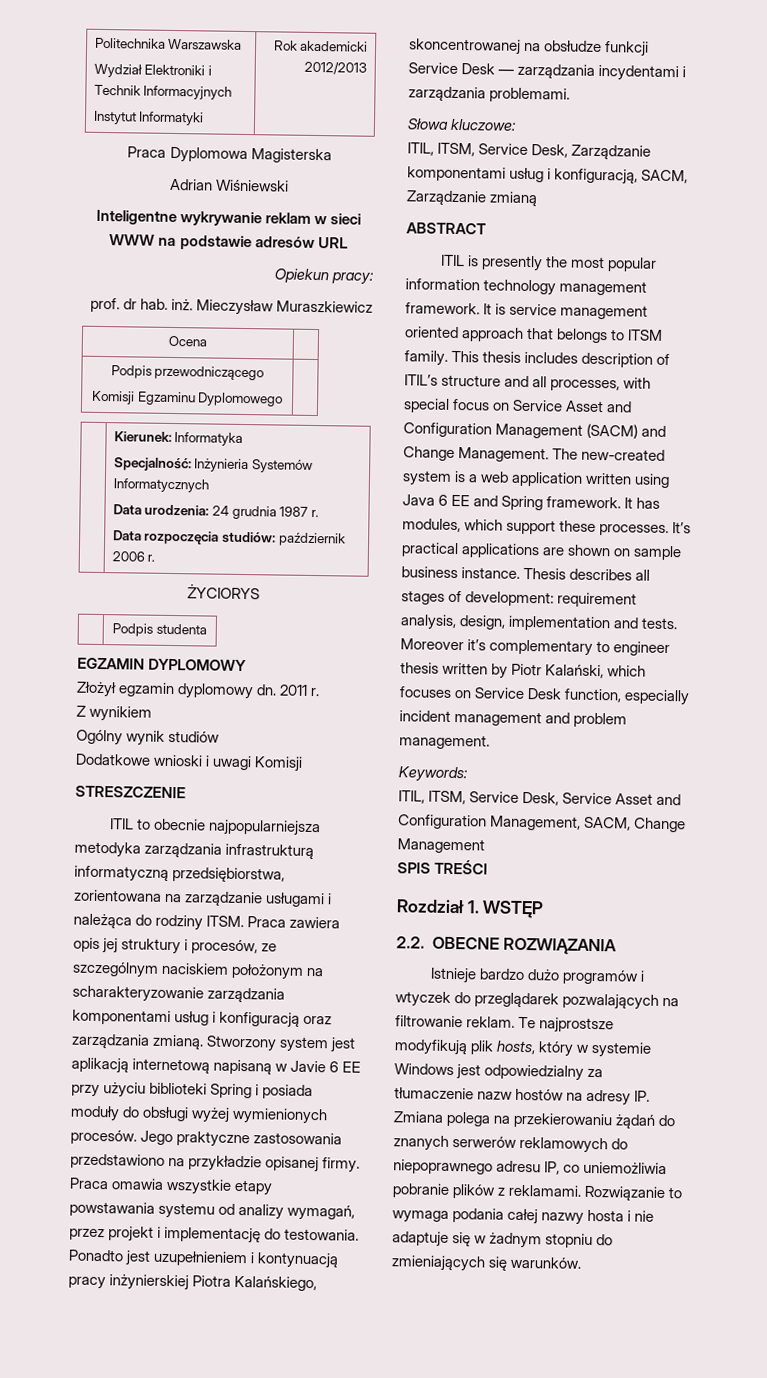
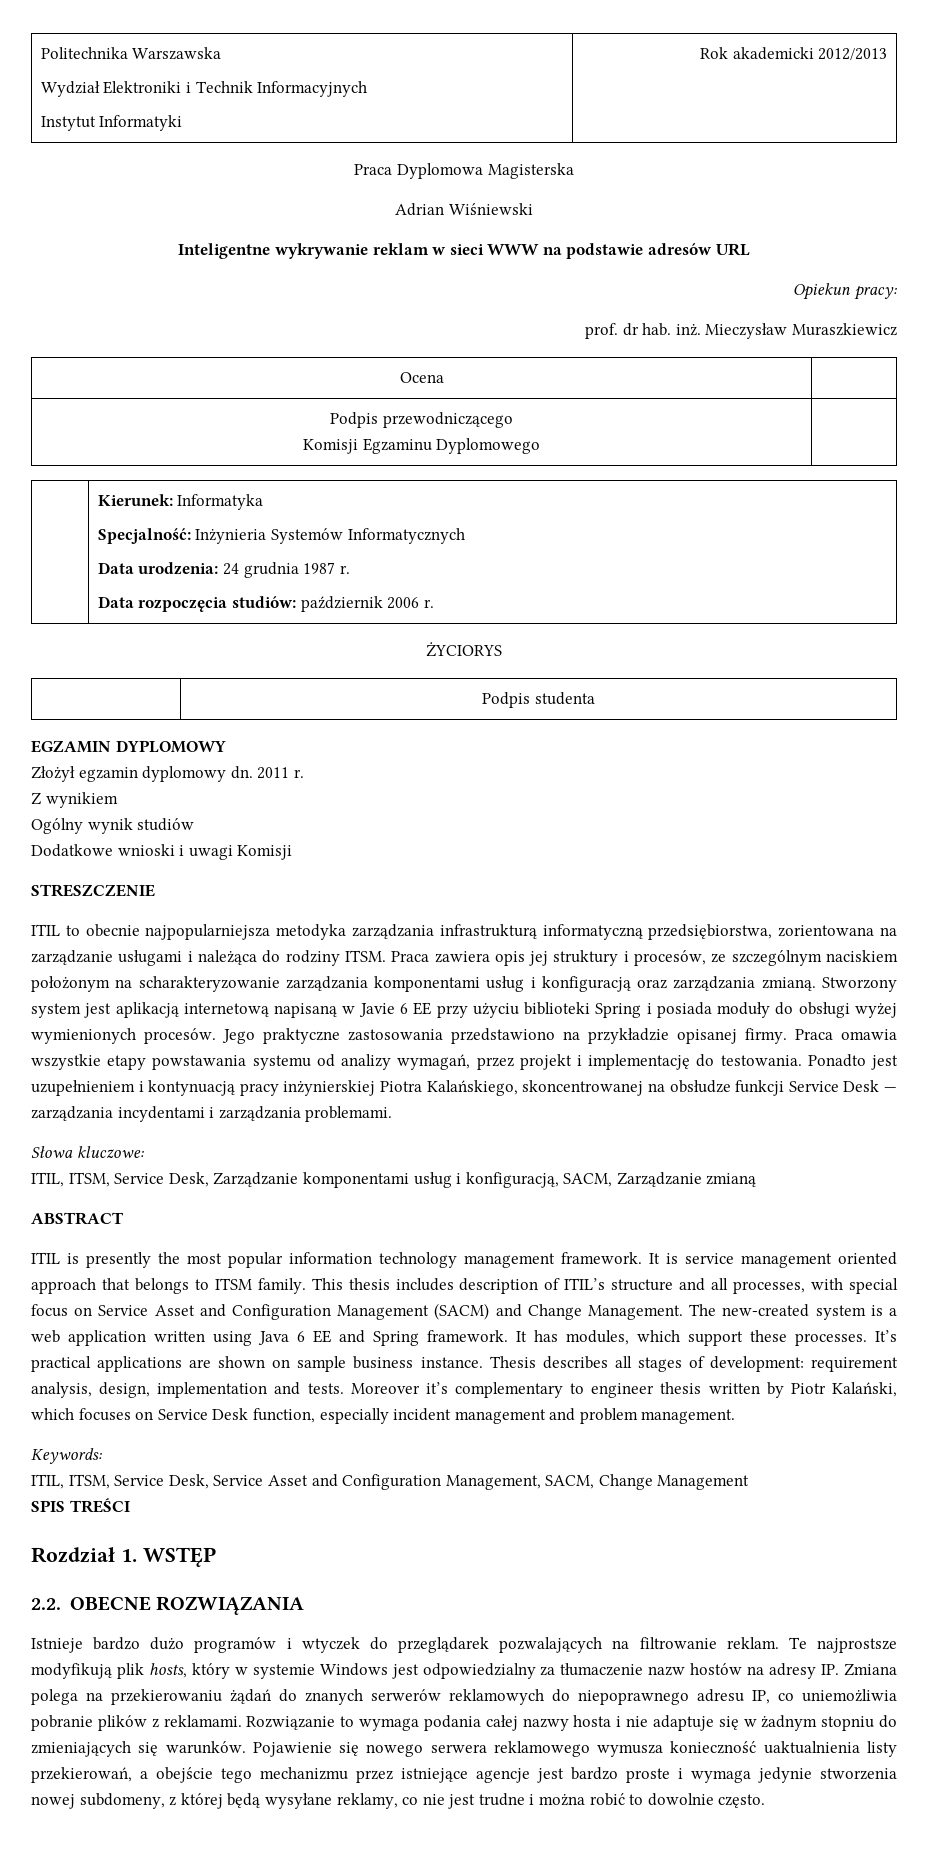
+ Pojawienie się nowego serwera reklamowego wymusza konieczność uaktualnienia listy przekierowań, a obejście tego mechanizmu przez istniejące agencje jest bardzo proste i wymaga jedynie stworzenia nowej subdomeny, z której będą wysyłane reklamy, co nie jest trudne i można robić to dowolnie często.

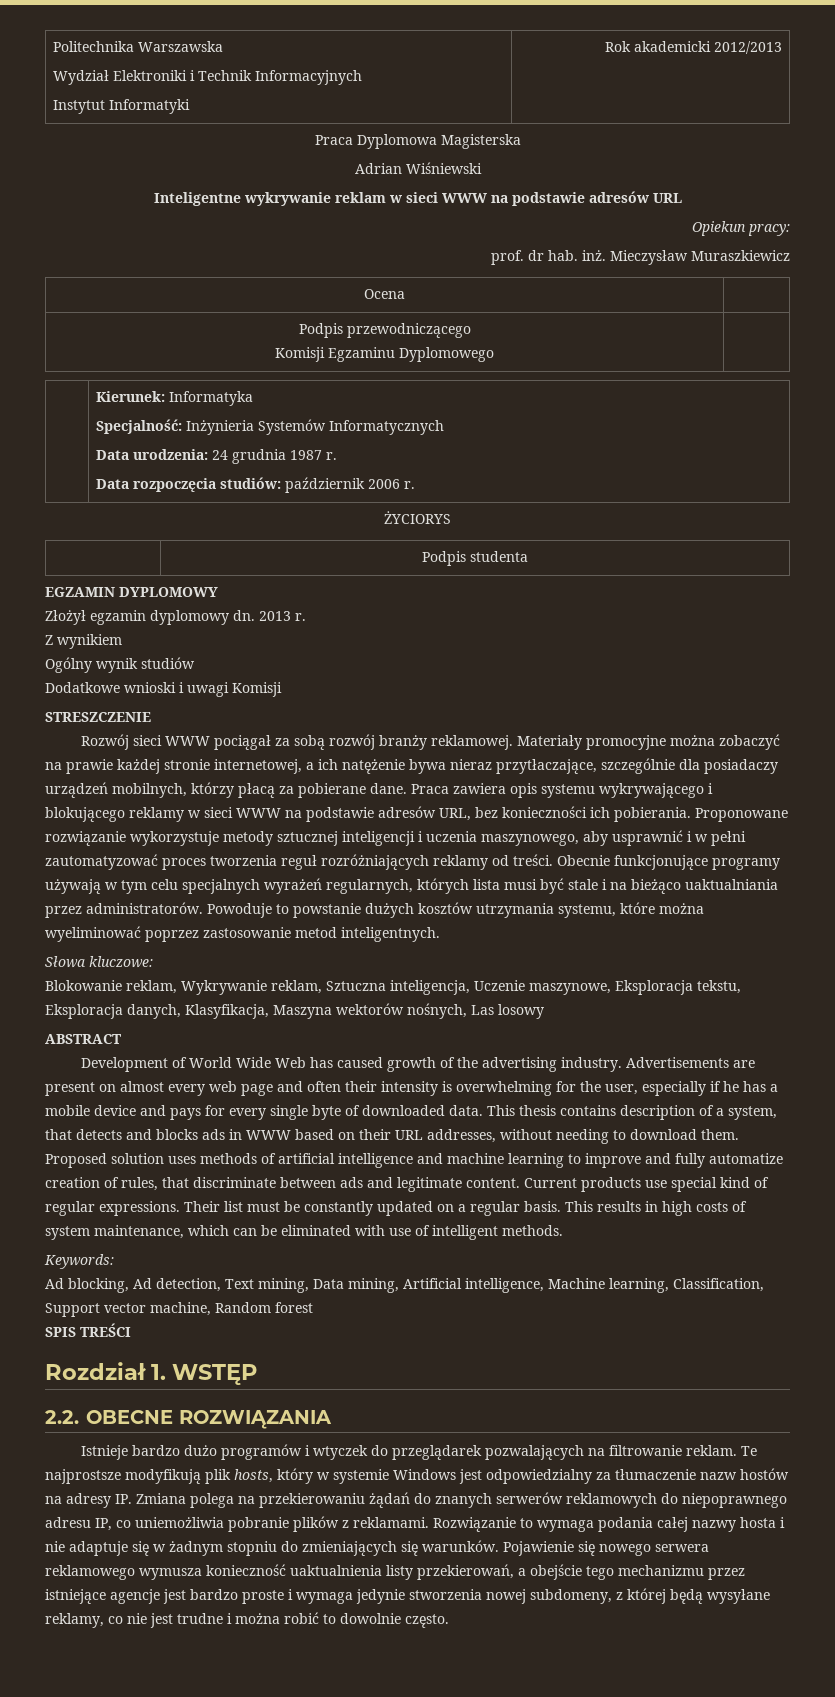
- 2011 r.
+ 2013 r.
- ITIL to obecnie najpopularniejsza metodyka zarządzania infrastrukturą informatyczną przedsiębiorstwa, zorientowana na zarządzanie usługami i należąca do rodziny ITSM. Praca zawiera opis jej struktury i procesów, ze szczególnym naciskiem położonym na scharakteryzowanie zarządzania komponentami usług i konfiguracją oraz zarządzania zmianą. Stworzony system jest aplikacją internetową napisaną w Javie 6 EE przy użyciu biblioteki Spring i posiada moduły do obsługi wyżej wymienionych procesów. Jego praktyczne zastosowania przedstawiono na przykładzie opisanej firmy. Praca omawia wszystkie etapy powstawania systemu od analizy wymagań, przez projekt i implementację do testowania. Ponadto jest uzupełnieniem i kontynuacją pracy inżynierskiej Piotra Kalańskiego, skoncentrowanej na obsłudze funkcji Service Desk — zarządzania incydentami i zarządzania problemami.
+ Rozwój sieci WWW pociągał za sobą rozwój branży reklamowej. Materiały promocyjne można zobaczyć na prawie każdej stronie internetowej, a ich natężenie bywa nieraz przytłaczające, szczególnie dla posiadaczy urządzeń mobilnych, którzy płacą za pobierane dane. Praca zawiera opis systemu wykrywającego i blokującego reklamy w sieci WWW na podstawie adresów URL, bez konieczności ich pobierania. Proponowane rozwiązanie wykorzystuje metody sztucznej inteligencji i uczenia maszynowego, aby usprawnić i w pełni zautomatyzować proces tworzenia reguł rozróżniających reklamy od treści. Obecnie funkcjonujące programy używają w tym celu specjalnych wyrażeń regularnych, których lista musi być stale i na bieżąco uaktualniania przez administratorów. Powoduje to powstanie dużych kosztów utrzymania systemu, które można wyeliminować poprzez zastosowanie metod inteligentnych.
  Słowa kluczowe:
- ITIL, ITSM, Service Desk, Zarządzanie komponentami usług i konfiguracją, SACM, Zarządzanie zmianą
+ Blokowanie reklam, Wykrywanie reklam, Sztuczna inteligencja, Uczenie maszynowe, Eksploracja tekstu, Eksploracja danych, Klasyfikacja, Maszyna wektorów nośnych, Las losowy
  ABSTRACT
- ITIL is presently the most popular information technology management framework. It is service management oriented approach that belongs to ITSM family.
+ Development of World Wide Web has caused growth of the advertising industry. Advertisements are present on almost every web page and often their intensity is overwhelming for the user, especially if he has a mobile device and pays for every single byte of downloaded data.
- This thesis includes description of ITIL’s structure and all processes, with special focus on Service Asset and Configuration Management (SACM) and Change Management. The new-created system is a web application written using Java 6 EE and Spring framework. It has modules, which support these processes. It’s practical applications are shown on sample business instance. Thesis describes all stages of development: requirement analysis, design, implementation and tests. Moreover it’s complementary to engineer thesis written by Piotr Kalański, which focuses on Service Desk function, especially incident management and problem management.
+ This thesis contains description of a system, that detects and blocks ads in WWW based on their URL addresses, without needing to download them. Proposed solution uses methods of artificial intelligence and machine learning to improve and fully automatize creation of rules, that discriminate between ads and legitimate content. Current products use special kind of regular expressions. Their list must be constantly updated on a regular basis. This results in high costs of system maintenance, which can be eliminated with use of intelligent methods.
  Keywords:
- ITIL, ITSM, Service Desk, Service Asset and Configuration Management, SACM, Change Management
+ Ad blocking, Ad detection, Text mining, Data mining, Artificial intelligence, Machine learning, Classification, Support vector machine, Random forest

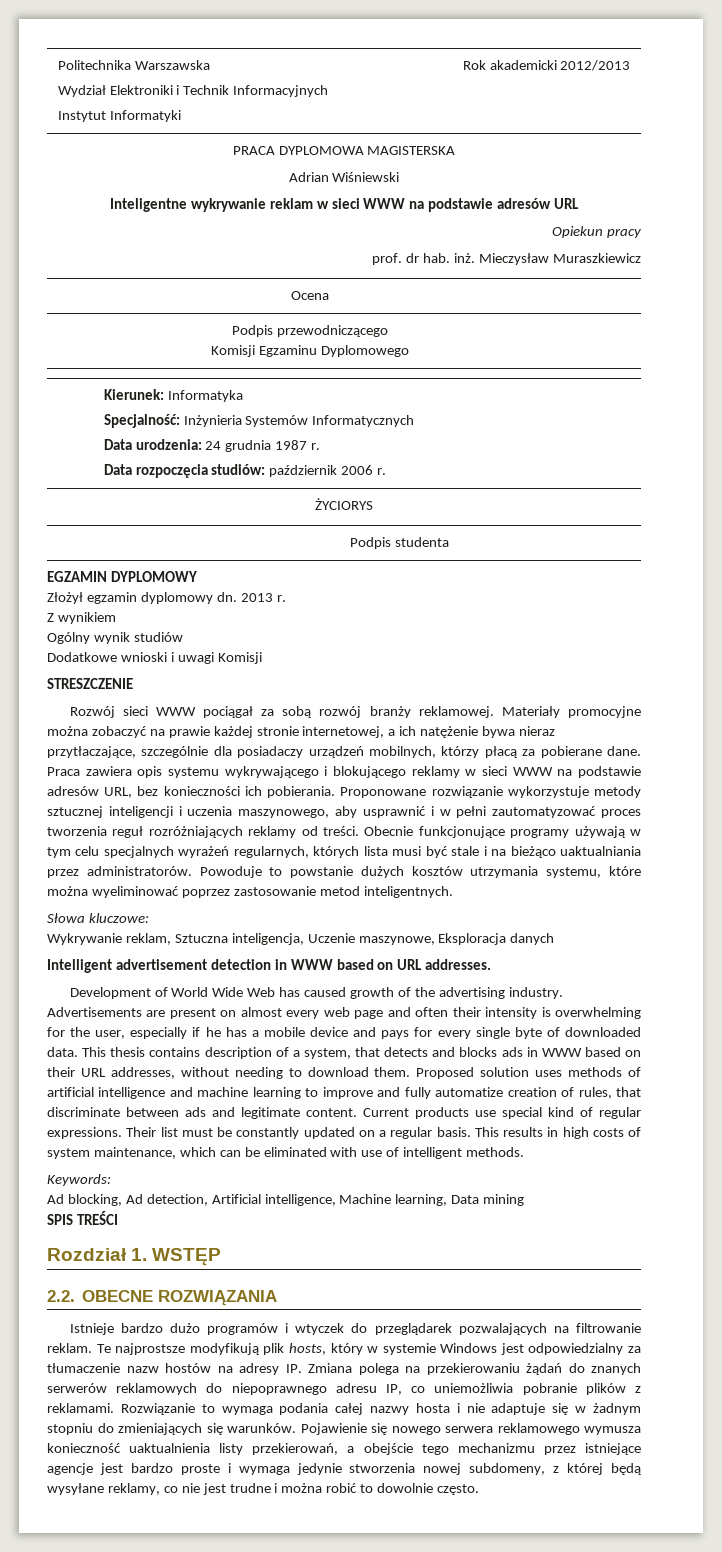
- Praca Dyplomowa Magisterska
+ PRACA DYPLOMOWA MAGISTERSKA
- Opiekun pracy:
+ Opiekun pracy
- Blokowanie reklam, Wykrywanie reklam, Sztuczna inteligencja, Uczenie maszynowe, Eksploracja tekstu, Eksploracja danych, Klasyfikacja, Maszyna wektorów nośnych, Las losowy
- ABSTRACT
+ Wykrywanie reklam, Sztuczna inteligencja, Uczenie maszynowe, Eksploracja danych
+ Intelligent advertisement detection in WWW based on URL addresses.
- Ad blocking, Ad detection, Text mining, Data mining, Artificial intelligence, Machine learning, Classification, Support vector machine, Random forest
+ Ad blocking, Ad detection, Artificial intelligence, Machine learning, Data mining

